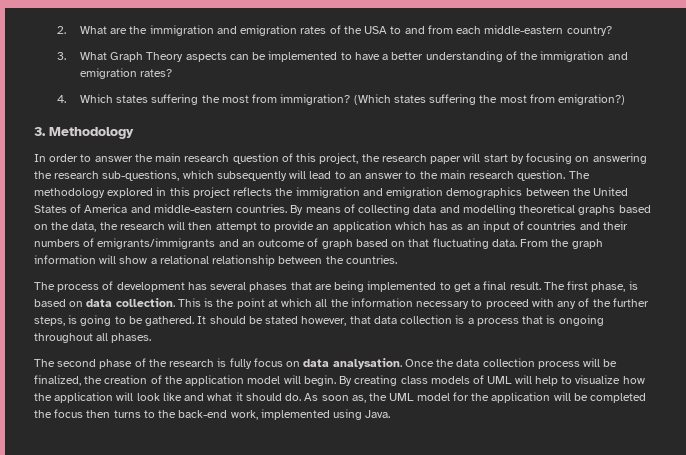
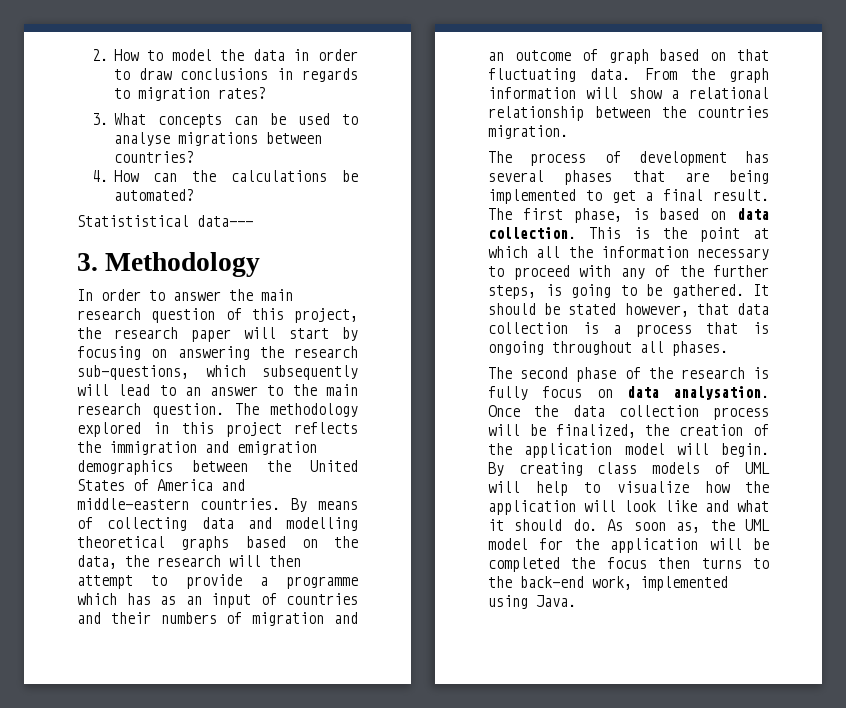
- 2. What are the immigration and emigration rates of the USA to and from each middle-eastern country?
- 3. What Graph Theory aspects can be implemented to have a better understanding of the immigration and emigration rates?
- 4. Which states suffering the most from immigration? (Which states suffering the most from emigration?)
+ 2. How to model the data in order to draw conclusions in regards to migration rates?
+ 3. What concepts can be used to analyse migrations between countries?
+ 4. How can the calculations be automated?
+ Statististical data---
- By means of collecting data and modelling theoretical graphs based on the data, the research will then attempt to provide an application which has as an input of countries and their numbers of emigrants/immigrants and an outcome of graph based on that fluctuating data.
+ By means of collecting data and modelling theoretical graphs based on the data, the research will then attempt to provide a programme which has as an input of countries and their numbers of migration and an outcome of graph based on that fluctuating data.
- From the graph information will show a relational relationship between the countries.
+ From the graph information will show a relational relationship between the countries migration.

